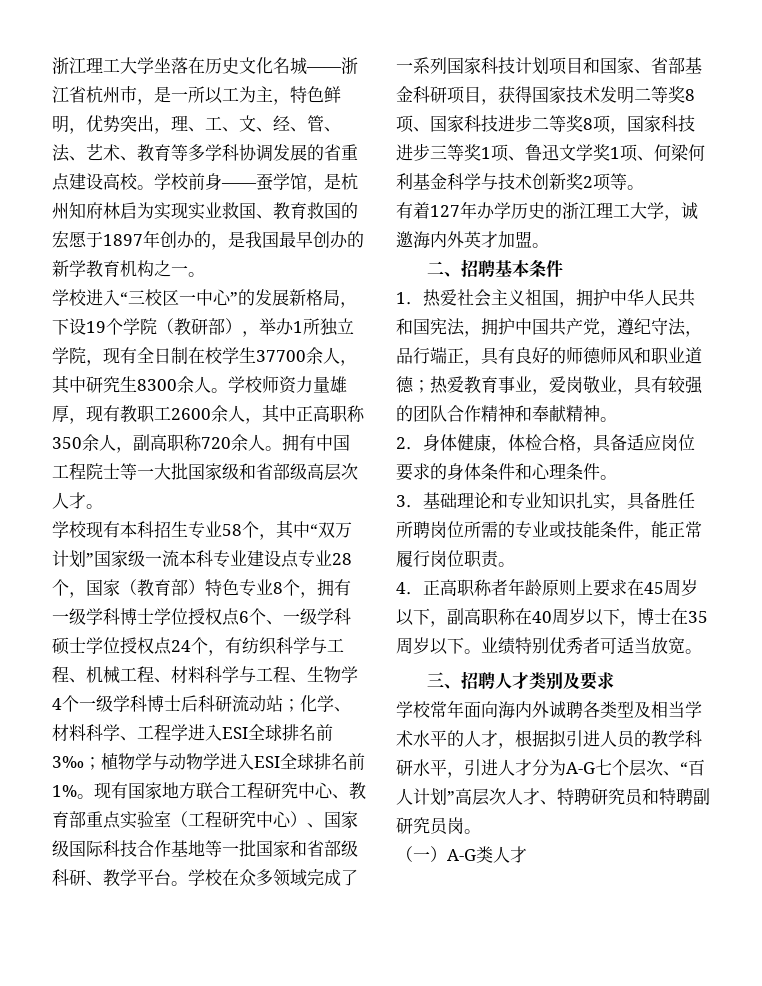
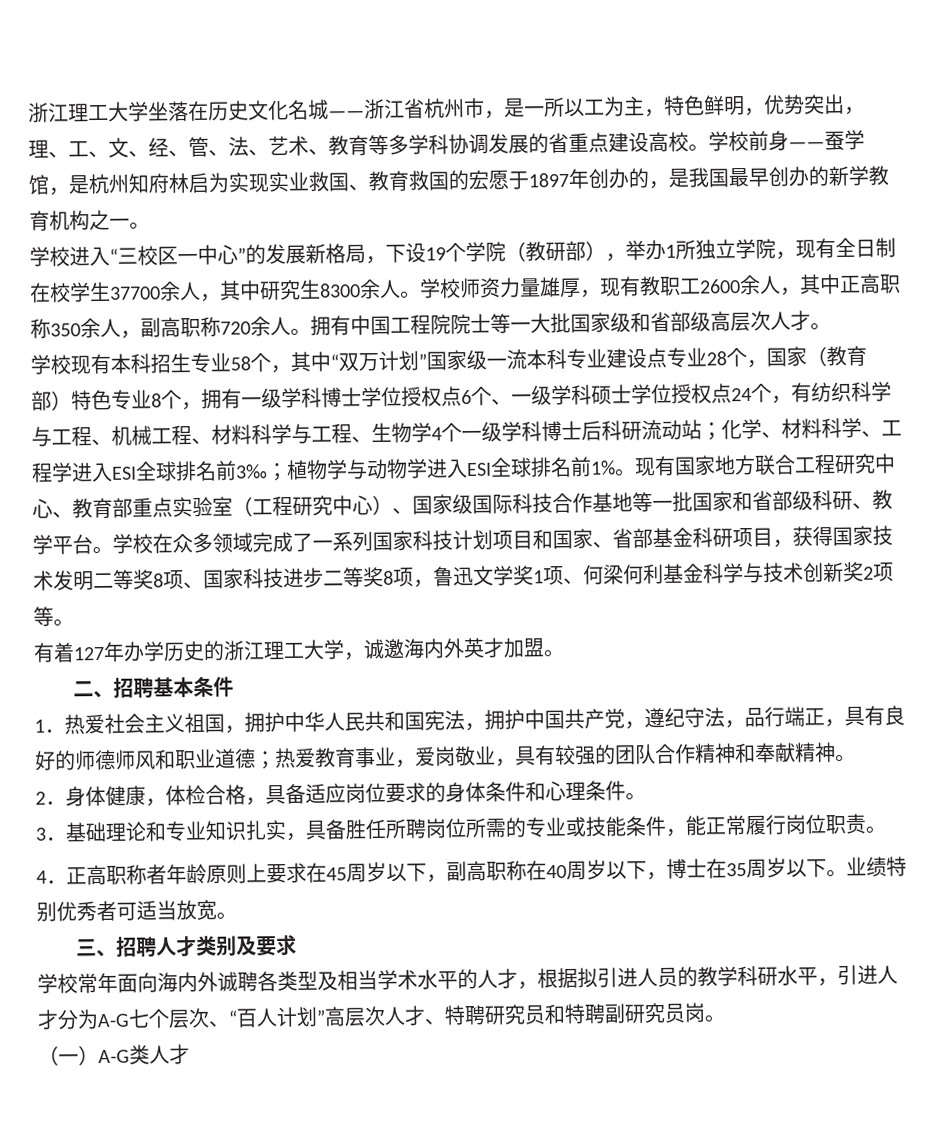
- 拥有中国工程院士等一大批国家级和省部级高层次人才。
+ 拥有中国工程院院士等一大批国家级和省部级高层次人才。
- 学校在众多领域完成了一系列国家科技计划项目和国家、省部基金科研项目，获得国家技术发明二等奖8项、国家科技进步二等奖8项，国家科技进步三等奖1项、鲁迅文学奖1项、何梁何利基金科学与技术创新奖2项等。
+ 学校在众多领域完成了一系列国家科技计划项目和国家、省部基金科研项目，获得国家技术发明二等奖8项、国家科技进步二等奖8项，鲁迅文学奖1项、何梁何利基金科学与技术创新奖2项等。

